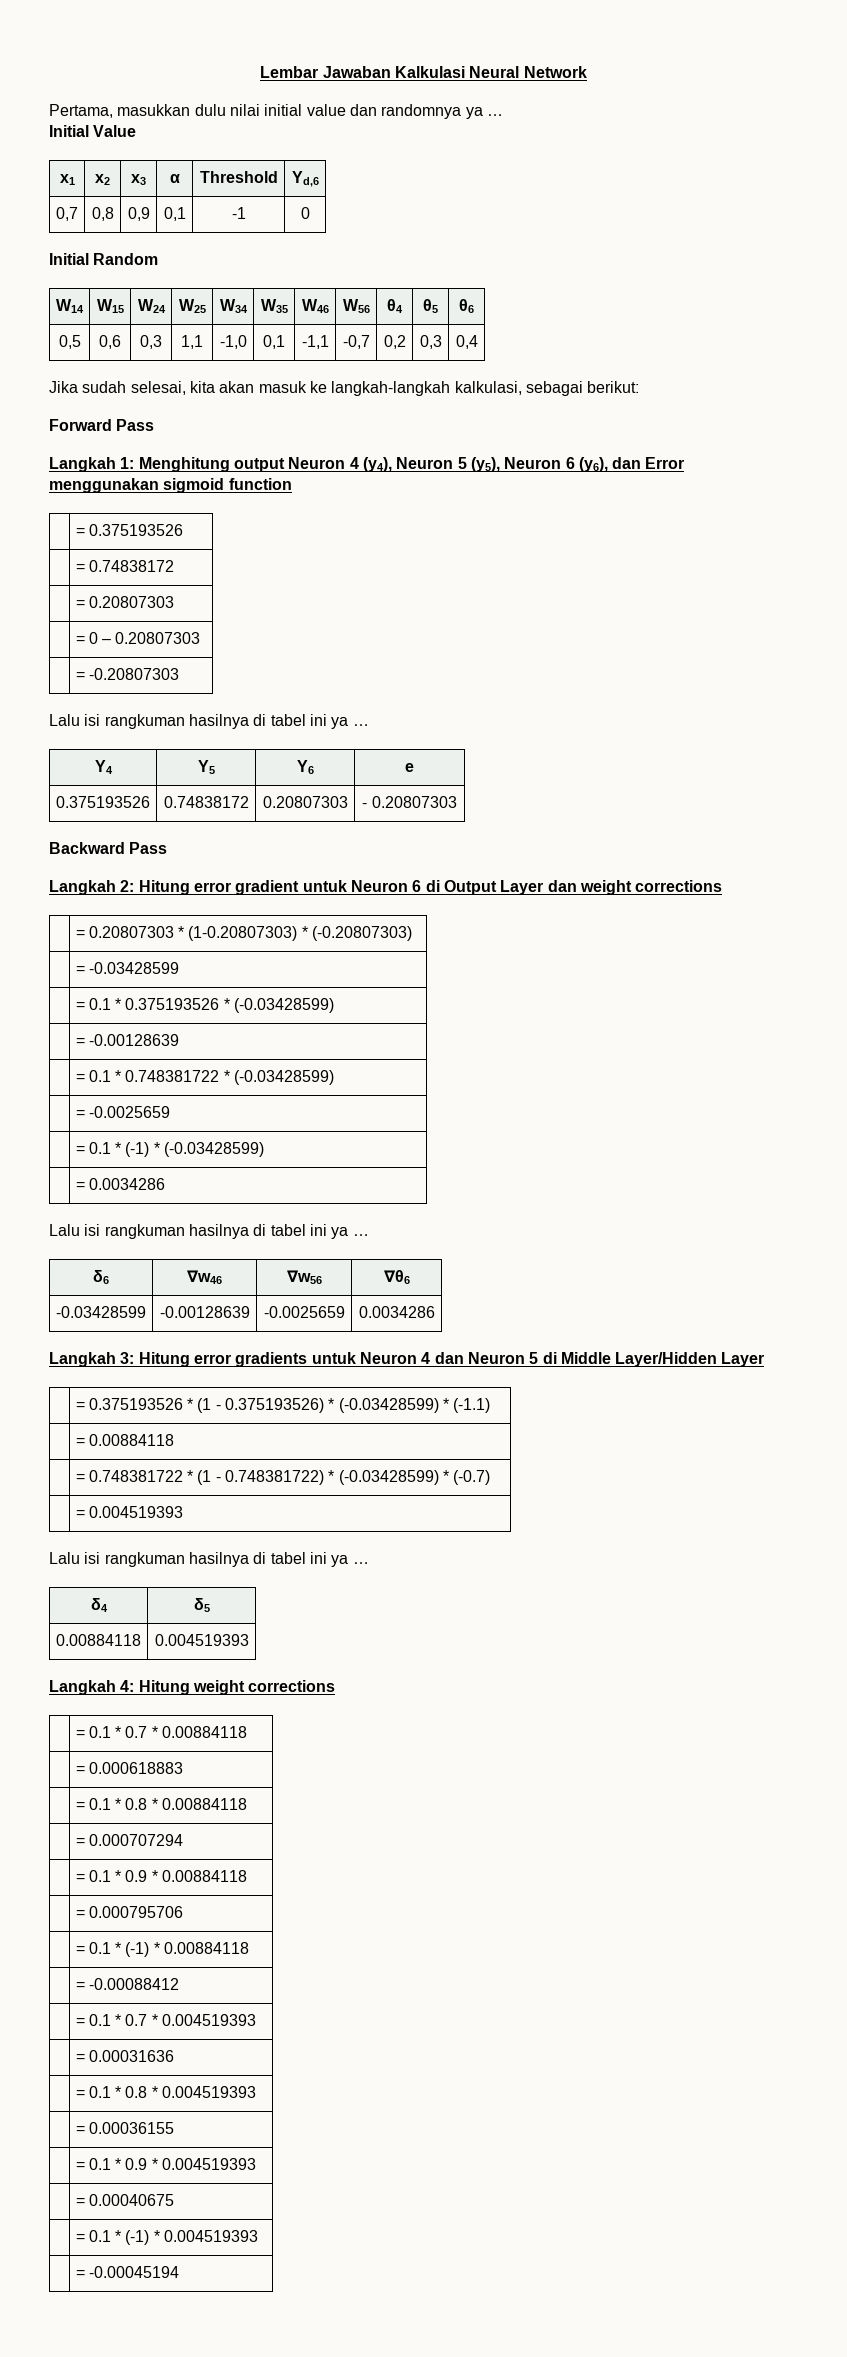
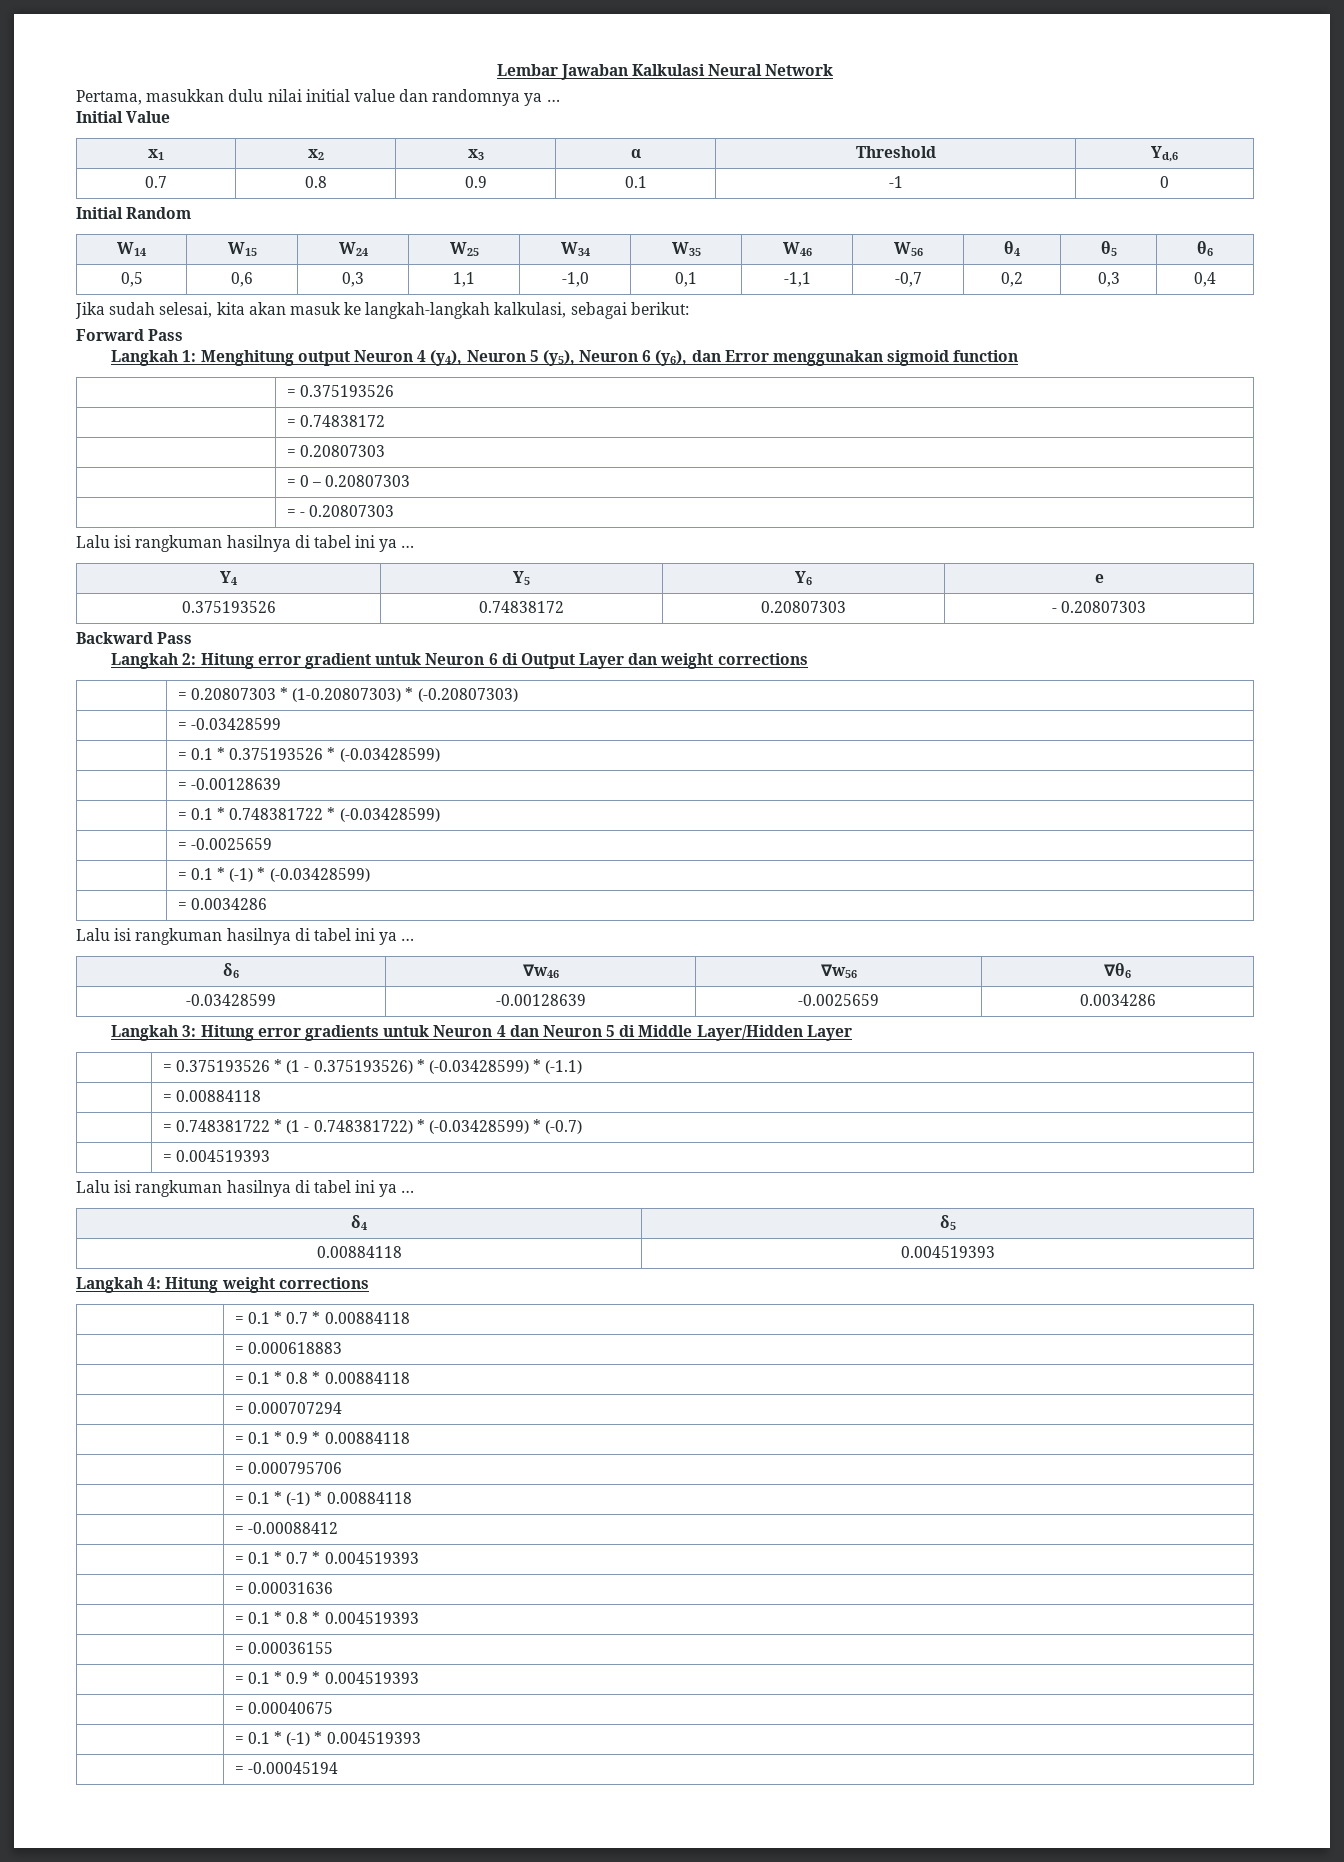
- 0,7 | 0,8 | 0,9 | 0,1 | -1 | 0
+ 0.7 | 0.8 | 0.9 | 0.1 | -1 | 0
- | = -0.20807303
+ | = - 0.20807303

